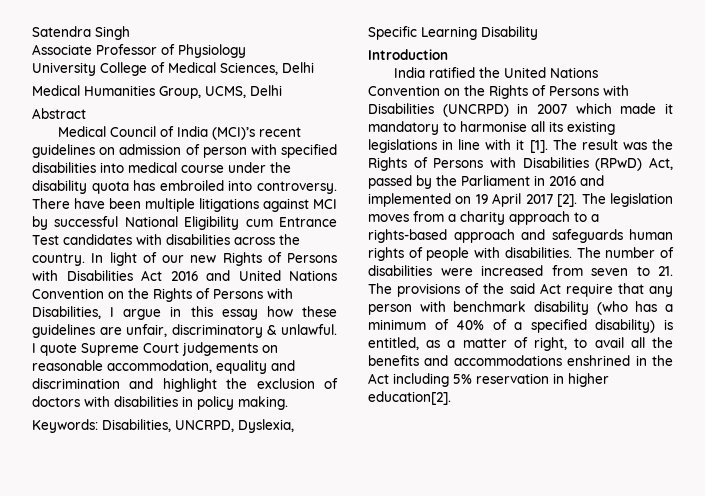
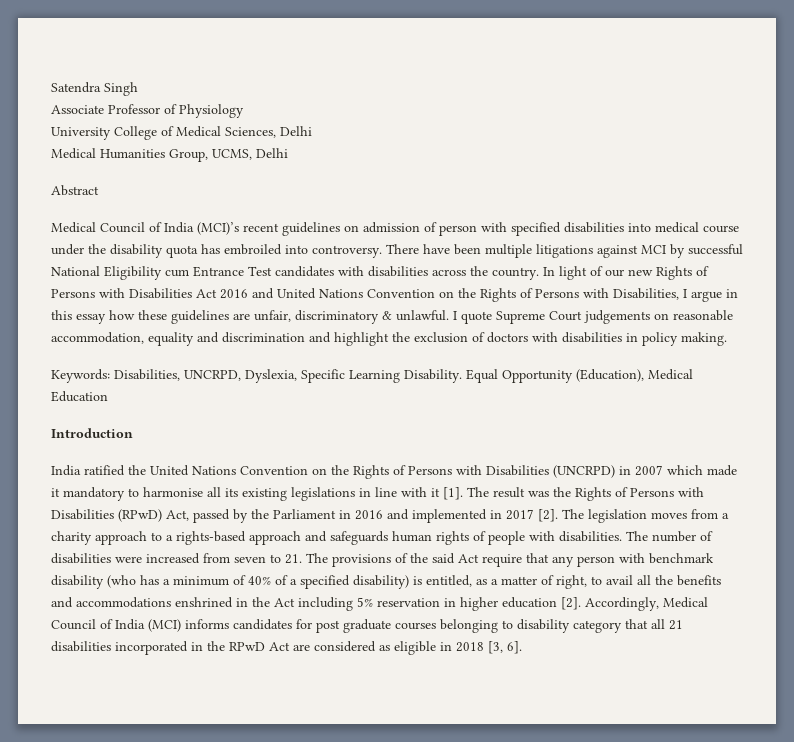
- Keywords: Disabilities, UNCRPD, Dyslexia, Specific Learning Disability
+ Keywords: Disabilities, UNCRPD, Dyslexia, Specific Learning Disability. Equal Opportunity (Education), Medical Education
- The result was the Rights of Persons with Disabilities (RPwD) Act, passed by the Parliament in 2016 and implemented on 19 April 2017 [2].
+ The result was the Rights of Persons with Disabilities (RPwD) Act, passed by the Parliament in 2016 and implemented in 2017 [2].
- The number of disabilities were increased from seven to 21. The provisions of the said Act require that any person with benchmark disability (who has a minimum of 40% of a specified disability) is entitled, as a matter of right, to avail all the benefits and accommodations enshrined in the Act including 5% reservation in higher education[2].
+ The number of disabilities were increased from seven to 21. The provisions of the said Act require that any person with benchmark disability (who has a minimum of 40% of a specified disability) is entitled, as a matter of right, to avail all the benefits and accommodations enshrined in the Act including 5% reservation in higher education [2]. Accordingly, Medical Council of India (MCI) informs candidates for post graduate courses belonging to disability category that all 21 disabilities incorporated in the RPwD Act are considered as eligible in 2018 [3, 6].

